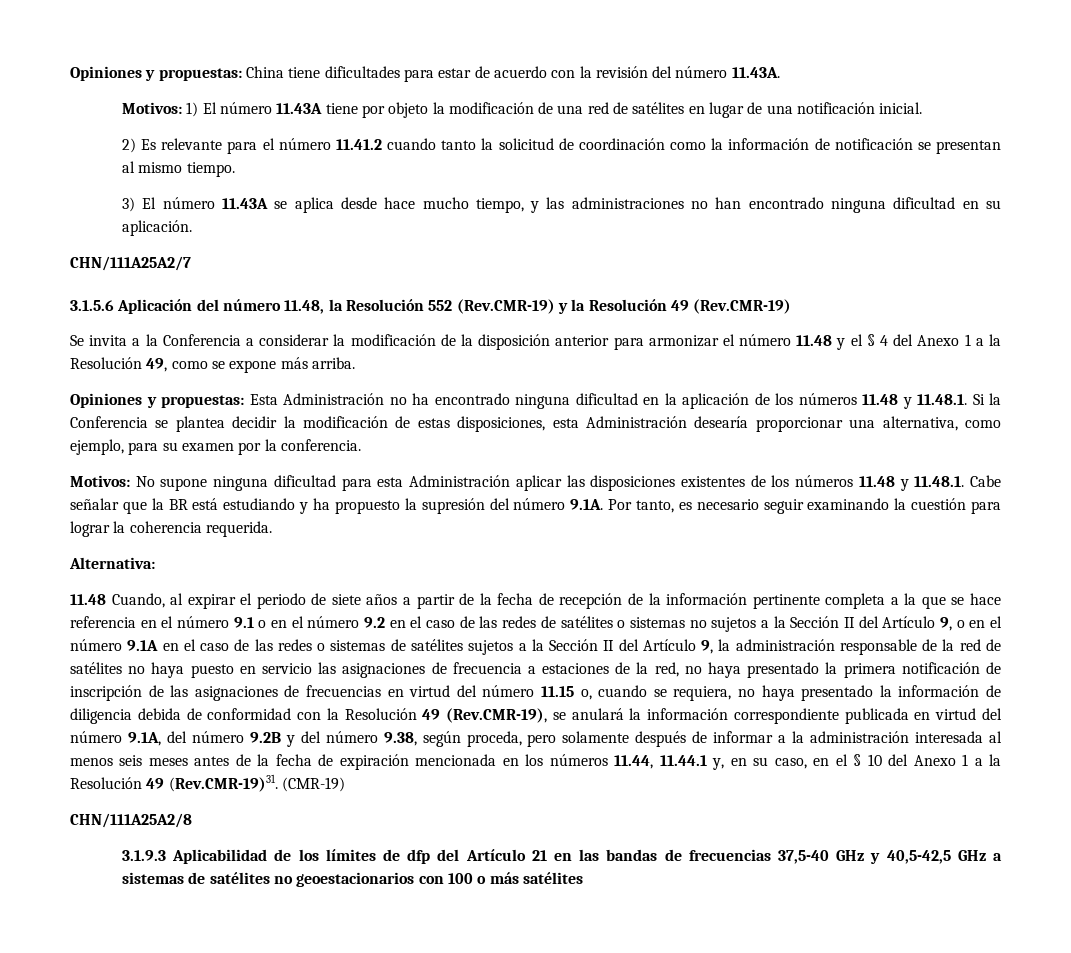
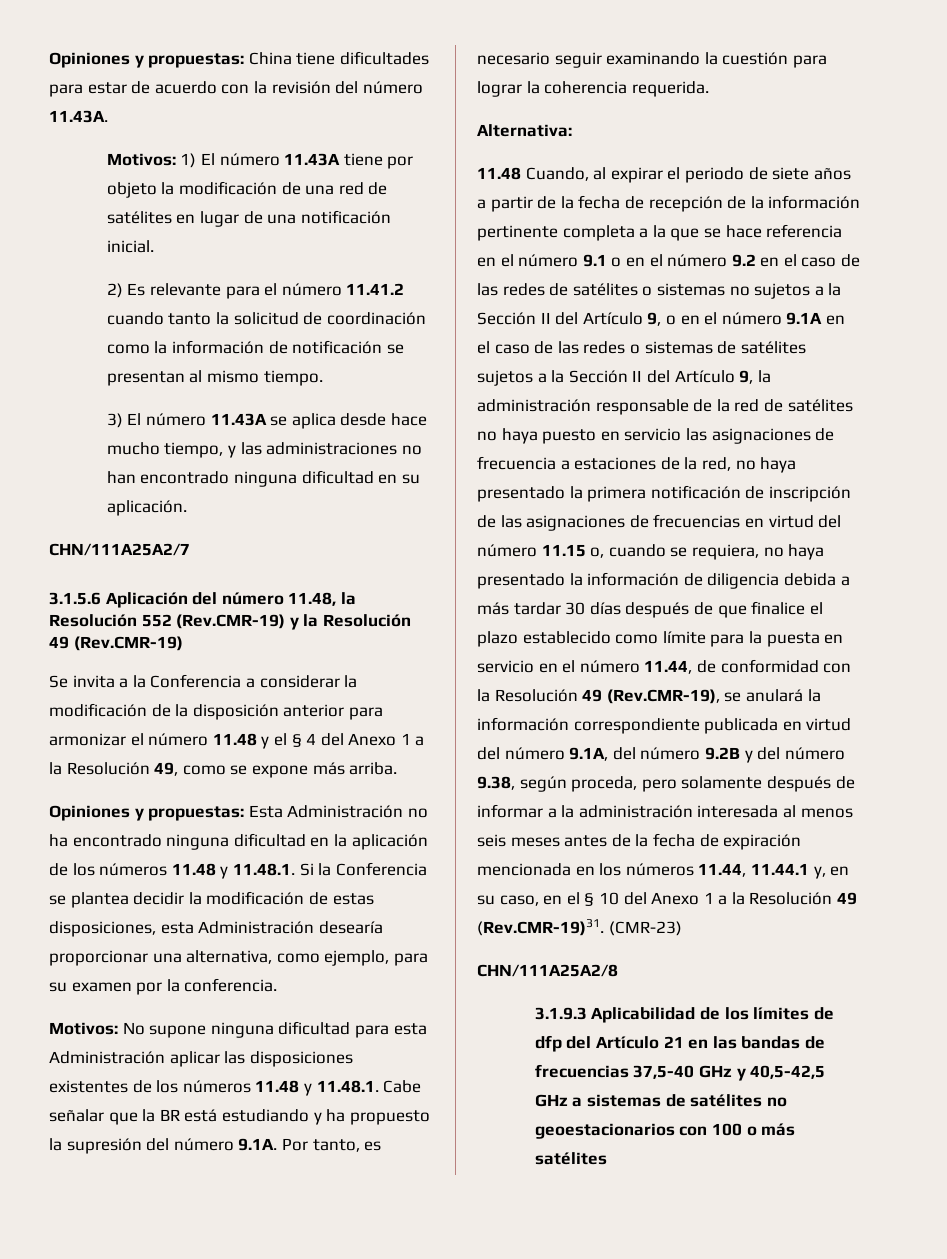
- 11.48 Cuando, al expirar el periodo de siete años a partir de la fecha de recepción de la información pertinente completa a la que se hace referencia en el número 9.1 o en el número 9.2 en el caso de las redes de satélites o sistemas no sujetos a la Sección II del Artículo 9, o en el número 9.1A en el caso de las redes o sistemas de satélites sujetos a la Sección II del Artículo 9, la administración responsable de la red de satélites no haya puesto en servicio las asignaciones de frecuencia a estaciones de la red, no haya presentado la primera notificación de inscripción de las asignaciones de frecuencias en virtud del número 11.15 o, cuando se requiera, no haya presentado la información de diligencia debida de conformidad con la Resolución 49 (Rev.CMR-19), se anulará la información correspondiente publicada en virtud del número 9.1A, del número 9.2B y del número 9.38, según proceda, pero solamente después de informar a la administración interesada al menos seis meses antes de la fecha de expiración mencionada en los números 11.44, 11.44.1 y, en su caso, en el § 10 del Anexo 1 a la Resolución 49 (Rev.CMR-19)31. (CMR-19)
+ 11.48 Cuando, al expirar el periodo de siete años a partir de la fecha de recepción de la información pertinente completa a la que se hace referencia en el número 9.1 o en el número 9.2 en el caso de las redes de satélites o sistemas no sujetos a la Sección II del Artículo 9, o en el número 9.1A en el caso de las redes o sistemas de satélites sujetos a la Sección II del Artículo 9, la administración responsable de la red de satélites no haya puesto en servicio las asignaciones de frecuencia a estaciones de la red, no haya presentado la primera notificación de inscripción de las asignaciones de frecuencias en virtud del número 11.15 o, cuando se requiera, no haya presentado la información de diligencia debida a más tardar 30 días después de que finalice el plazo establecido como límite para la puesta en servicio en el número 11.44, de conformidad con la Resolución 49 (Rev.CMR-19), se anulará la información correspondiente publicada en virtud del número 9.1A, del número 9.2B y del número 9.38, según proceda, pero solamente después de informar a la administración interesada al menos seis meses antes de la fecha de expiración mencionada en los números 11.44, 11.44.1 y, en su caso, en el § 10 del Anexo 1 a la Resolución 49 (Rev.CMR-19)31. (CMR-23)

